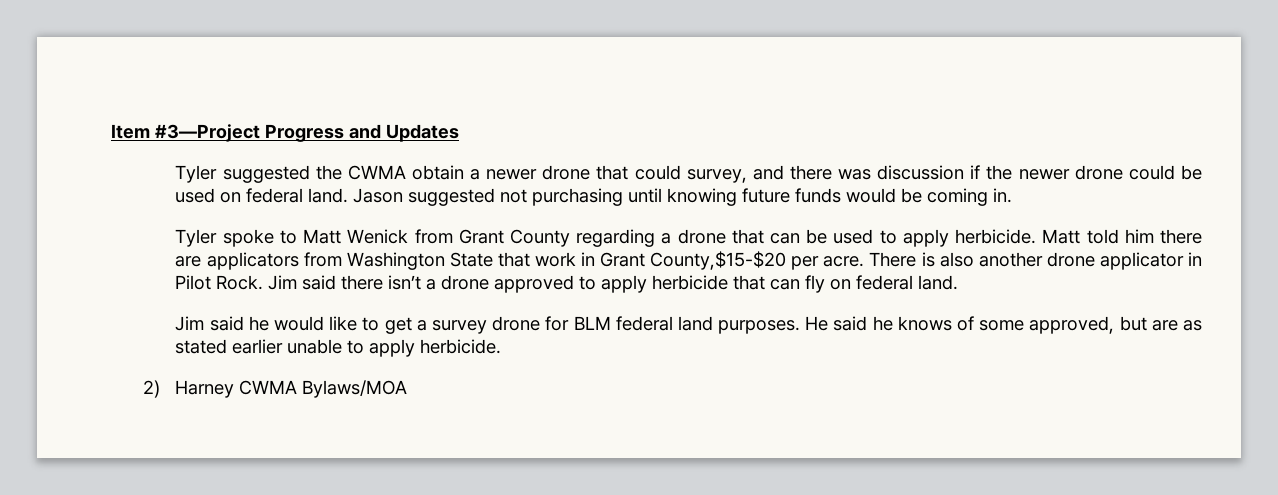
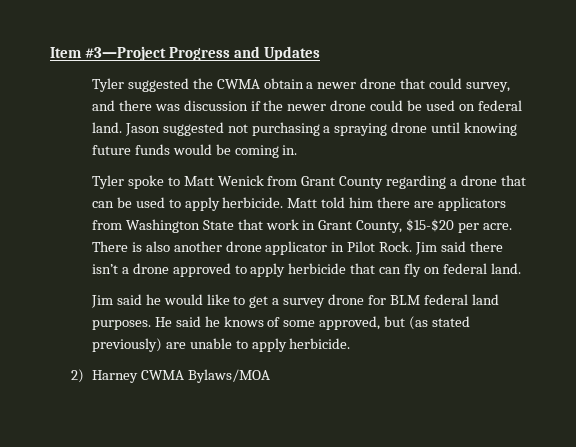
- Jason suggested not purchasing until knowing future funds would be coming in.
+ Jason suggested not purchasing a spraying drone until knowing future funds would be coming in.
- Matt told him there are applicators from Washington State that work in Grant County,$15-$20 per acre.
+ Matt told him there are applicators from Washington State that work in Grant County, $15-$20 per acre.
- He said he knows of some approved, but are as stated earlier unable to apply herbicide.
+ He said he knows of some approved, but (as stated previously) are unable to apply herbicide.

